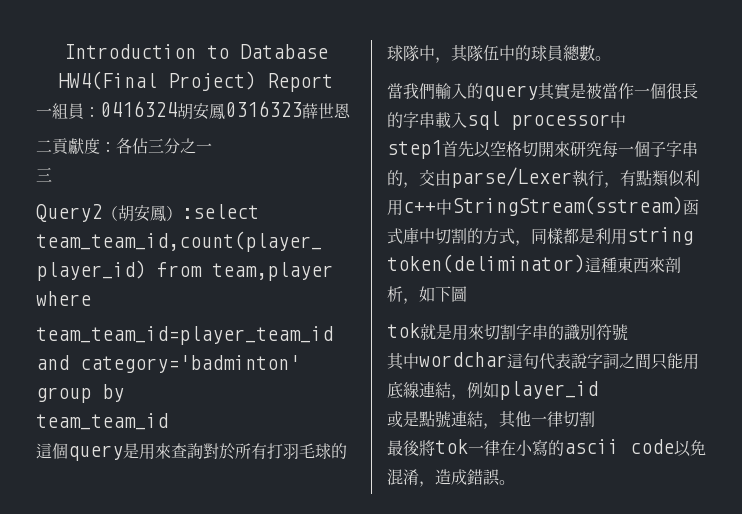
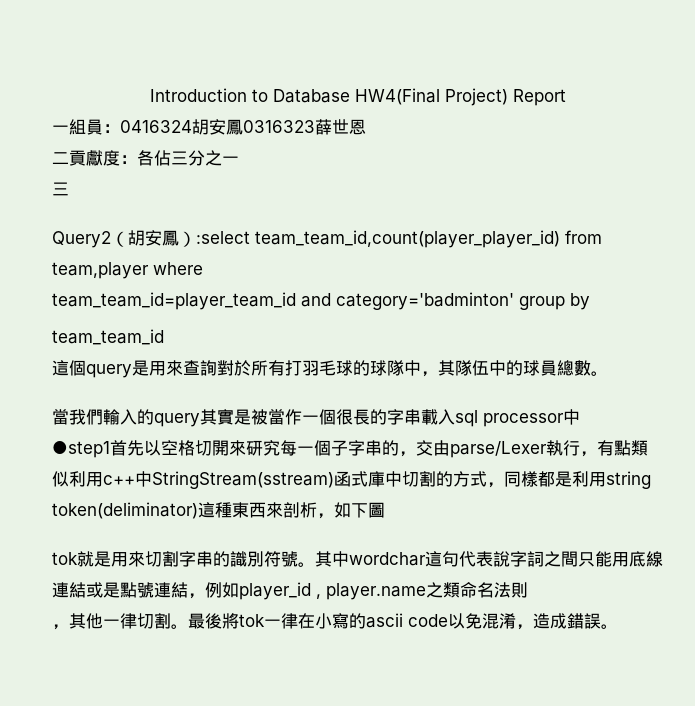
- step1首先以空格切開來研究每一個子字串的，交由parse/Lexer執行，有點類似利用c++中StringStream(sstream)函式庫中切割的方式，同樣都是利用string token(deliminator)這種東西來剖析，如下圖
+ ●step1首先以空格切開來研究每一個子字串的，交由parse/Lexer執行，有點類似利用c++中StringStream(sstream)函式庫中切割的方式，同樣都是利用string token(deliminator)這種東西來剖析，如下圖
- tok就是用來切割字串的識別符號
- 其中wordchar這句代表說字詞之間只能用底線連結，例如player_id
- 或是點號連結，其他一律切割
- 最後將tok一律在小寫的ascii code以免混淆，造成錯誤。
+ tok就是用來切割字串的識別符號。其中wordchar這句代表說字詞之間只能用底線連結或是點號連結，例如player_id , player.name之類命名法則
+ ，其他一律切割。最後將tok一律在小寫的ascii code以免混淆，造成錯誤。

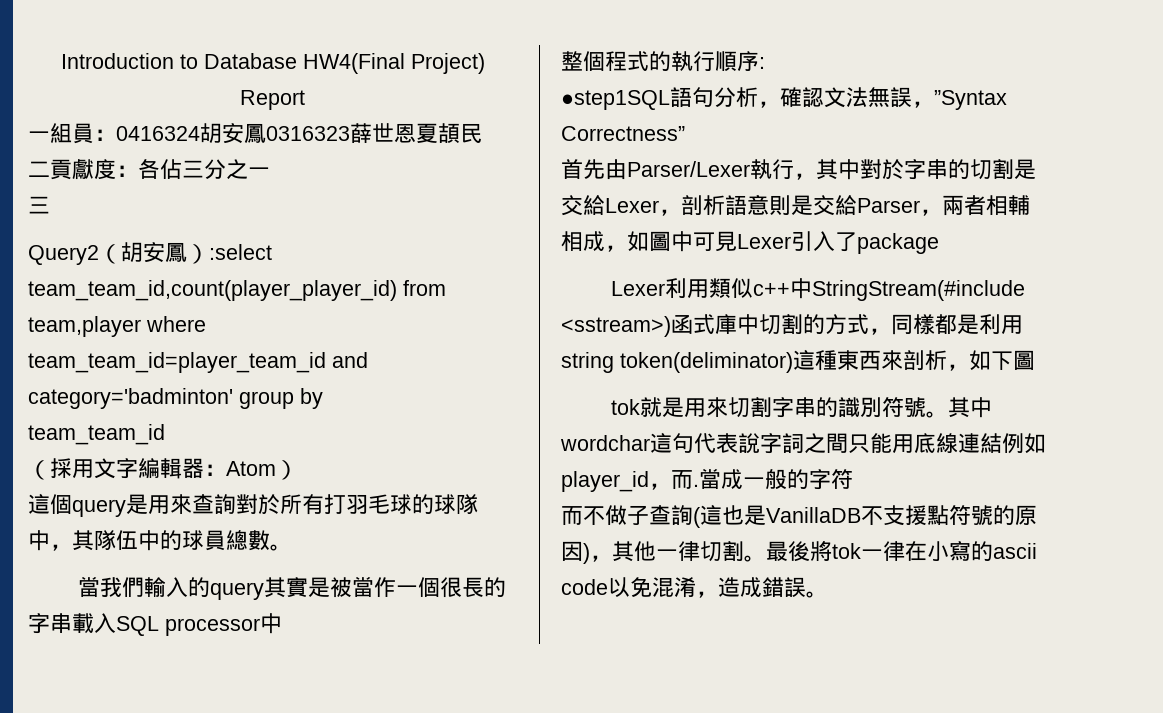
- 一組員：0416324胡安鳳0316323薛世恩
+ 一組員：0416324胡安鳳0316323薛世恩夏頡民
+ （採用文字編輯器：Atom）
- 當我們輸入的query其實是被當作一個很長的字串載入sql processor中
+ 當我們輸入的query其實是被當作一個很長的字串載入SQL processor中
- ●step1首先以空格切開來研究每一個子字串的，交由parse/Lexer執行，有點類似利用c++中StringStream(sstream)函式庫中切割的方式，同樣都是利用string token(deliminator)這種東西來剖析，如下圖
+ 整個程式的執行順序:
+ ●step1SQL語句分析，確認文法無誤，”Syntax Correctness”
+ 首先由Parser/Lexer執行，其中對於字串的切割是交給Lexer，剖析語意則是交給Parser，兩者相輔相成，如圖中可見Lexer引入了package
+ Lexer利用類似c++中StringStream(#include <sstream>)函式庫中切割的方式，同樣都是利用string token(deliminator)這種東西來剖析，如下圖
- 其中wordchar這句代表說字詞之間只能用底線連結或是點號連結，例如player_id , player.name之類命名法則
- ，其他一律切割。
+ 其中wordchar這句代表說字詞之間只能用底線連結例如player_id，而.當成一般的字符
+ 而不做子查詢(這也是VanillaDB不支援點符號的原因)，其他一律切割。

